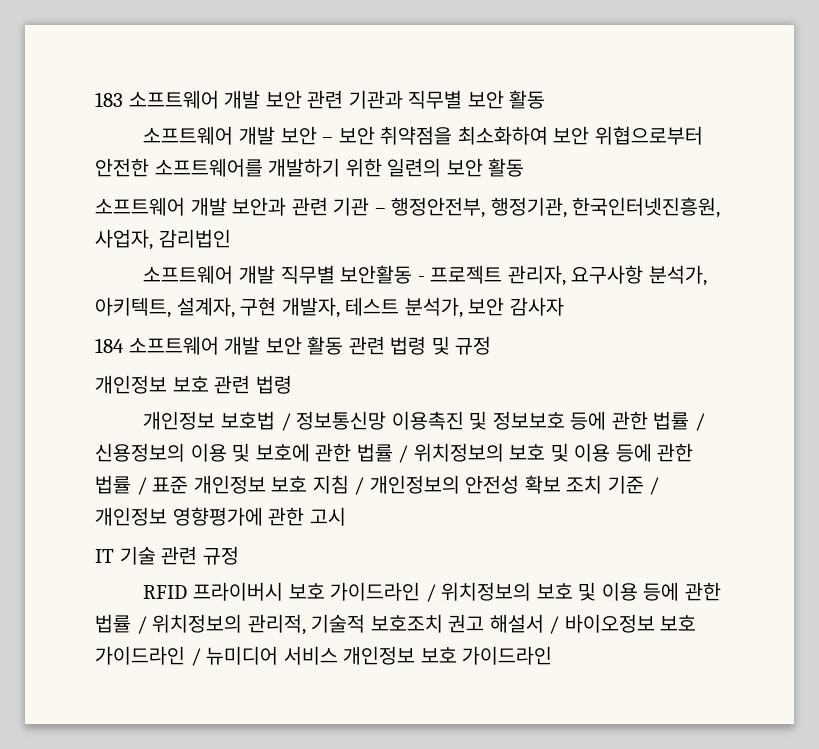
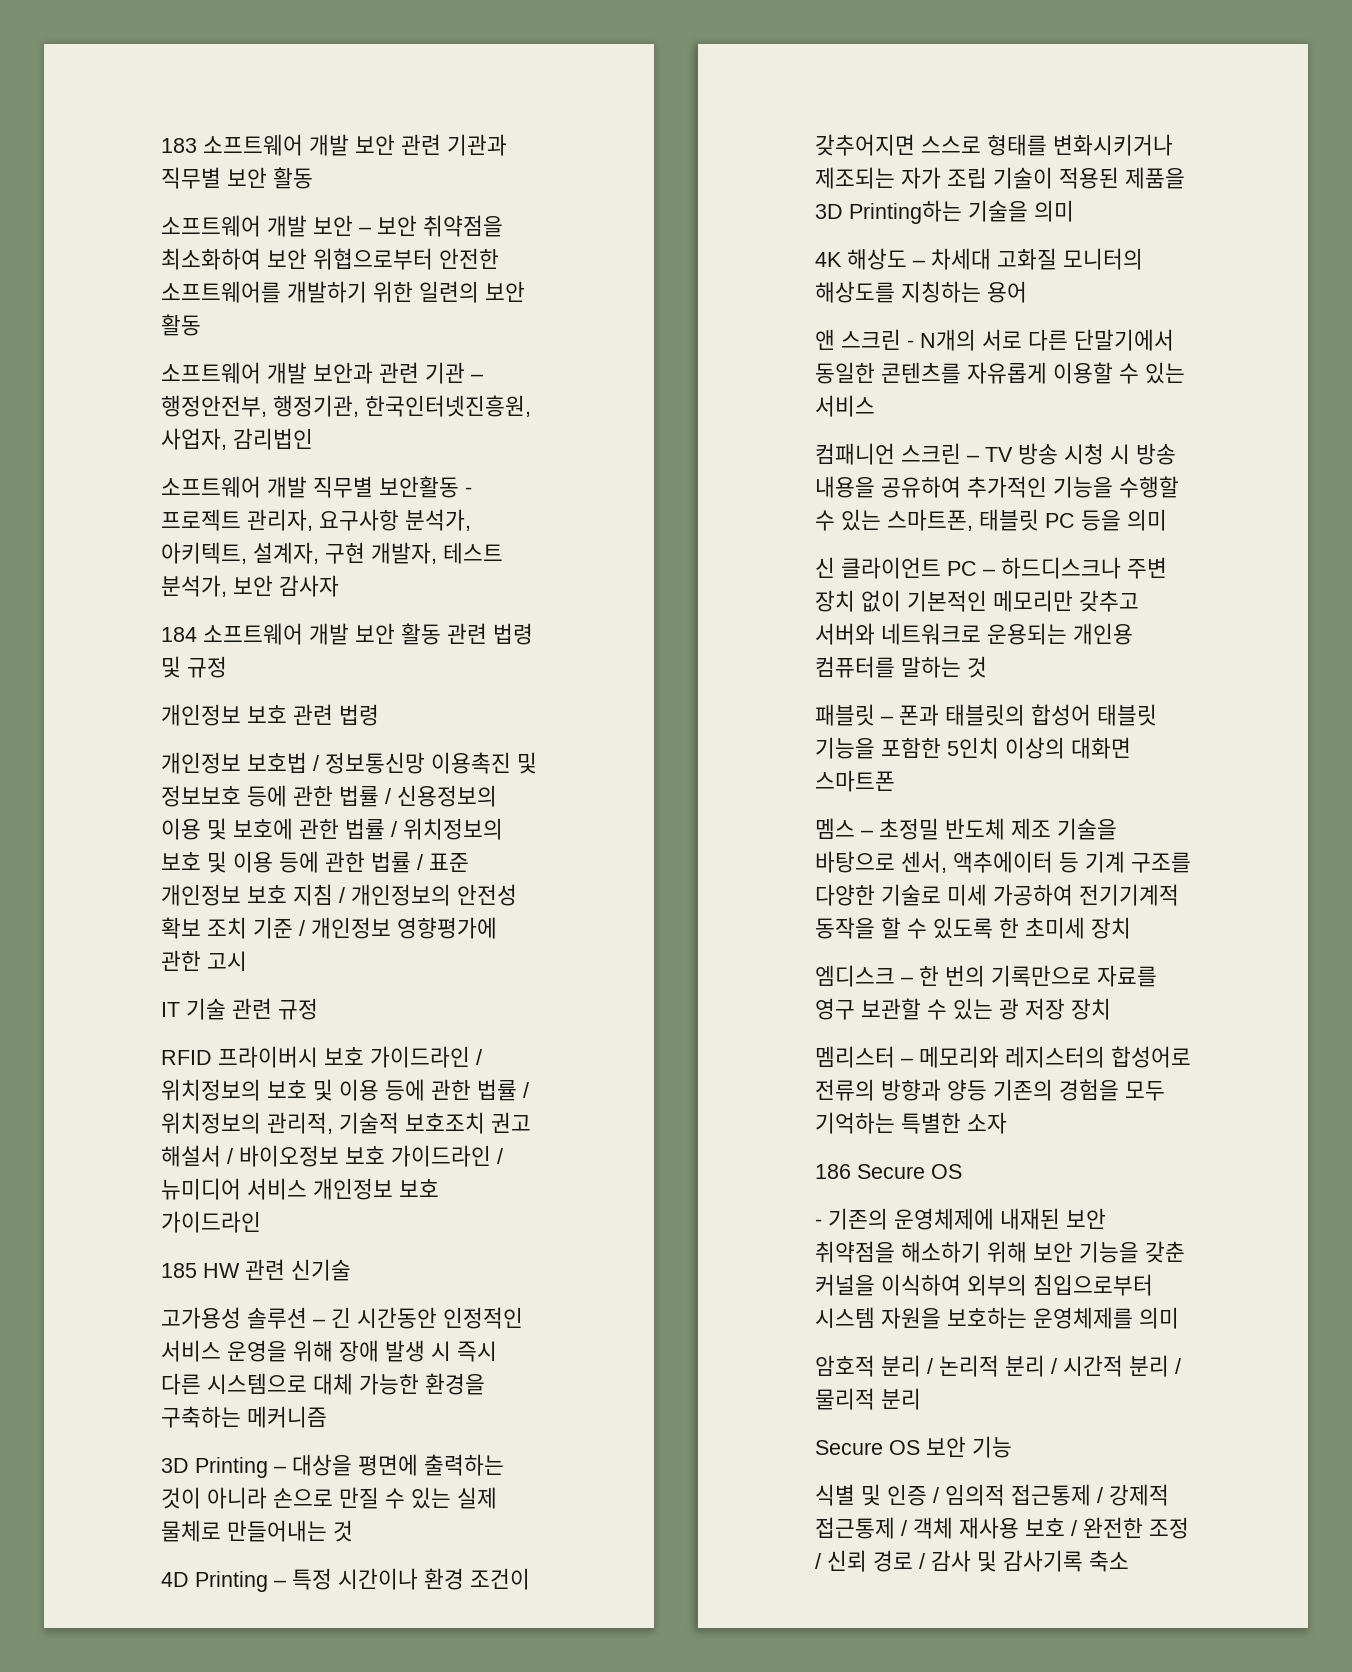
+ 185 HW 관련 신기술
+ 고가용성 솔루션 – 긴 시간동안 인정적인 서비스 운영을 위해 장애 발생 시 즉시 다른 시스템으로 대체 가능한 환경을 구축하는 메커니즘
+ 3D Printing – 대상을 평면에 출력하는 것이 아니라 손으로 만질 수 있는 실제 물체로 만들어내는 것
+ 4D Printing – 특정 시간이나 환경 조건이 갖추어지면 스스로 형태를 변화시키거나 제조되는 자가 조립 기술이 적용된 제품을 3D Printing하는 기술을 의미
+ 4K 해상도 – 차세대 고화질 모니터의 해상도를 지칭하는 용어
+ 앤 스크린 - N개의 서로 다른 단말기에서 동일한 콘텐츠를 자유롭게 이용할 수 있는 서비스
+ 컴패니언 스크린 – TV 방송 시청 시 방송 내용을 공유하여 추가적인 기능을 수행할 수 있는 스마트폰, 태블릿 PC 등을 의미
+ 신 클라이언트 PC – 하드디스크나 주변 장치 없이 기본적인 메모리만 갖추고 서버와 네트워크로 운용되는 개인용 컴퓨터를 말하는 것
+ 패블릿 – 폰과 태블릿의 합성어 태블릿 기능을 포함한 5인치 이상의 대화면 스마트폰
+ 멤스 – 초정밀 반도체 제조 기술을 바탕으로 센서, 액추에이터 등 기계 구조를 다양한 기술로 미세 가공하여 전기기계적 동작을 할 수 있도록 한 초미세 장치
+ 엠디스크 – 한 번의 기록만으로 자료를 영구 보관할 수 있는 광 저장 장치
+ 멤리스터 – 메모리와 레지스터의 합성어로 전류의 방향과 양등 기존의 경험을 모두 기억하는 특별한 소자
+ 186 Secure OS
+ - 기존의 운영체제에 내재된 보안 취약점을 해소하기 위해 보안 기능을 갖춘 커널을 이식하여 외부의 침입으로부터 시스템 자원을 보호하는 운영체제를 의미
+ 암호적 분리 / 논리적 분리 / 시간적 분리 / 물리적 분리
+ Secure OS 보안 기능
+ 식별 및 인증 / 임의적 접근통제 / 강제적 접근통제 / 객체 재사용 보호 / 완전한 조정 / 신뢰 경로 / 감사 및 감사기록 축소

